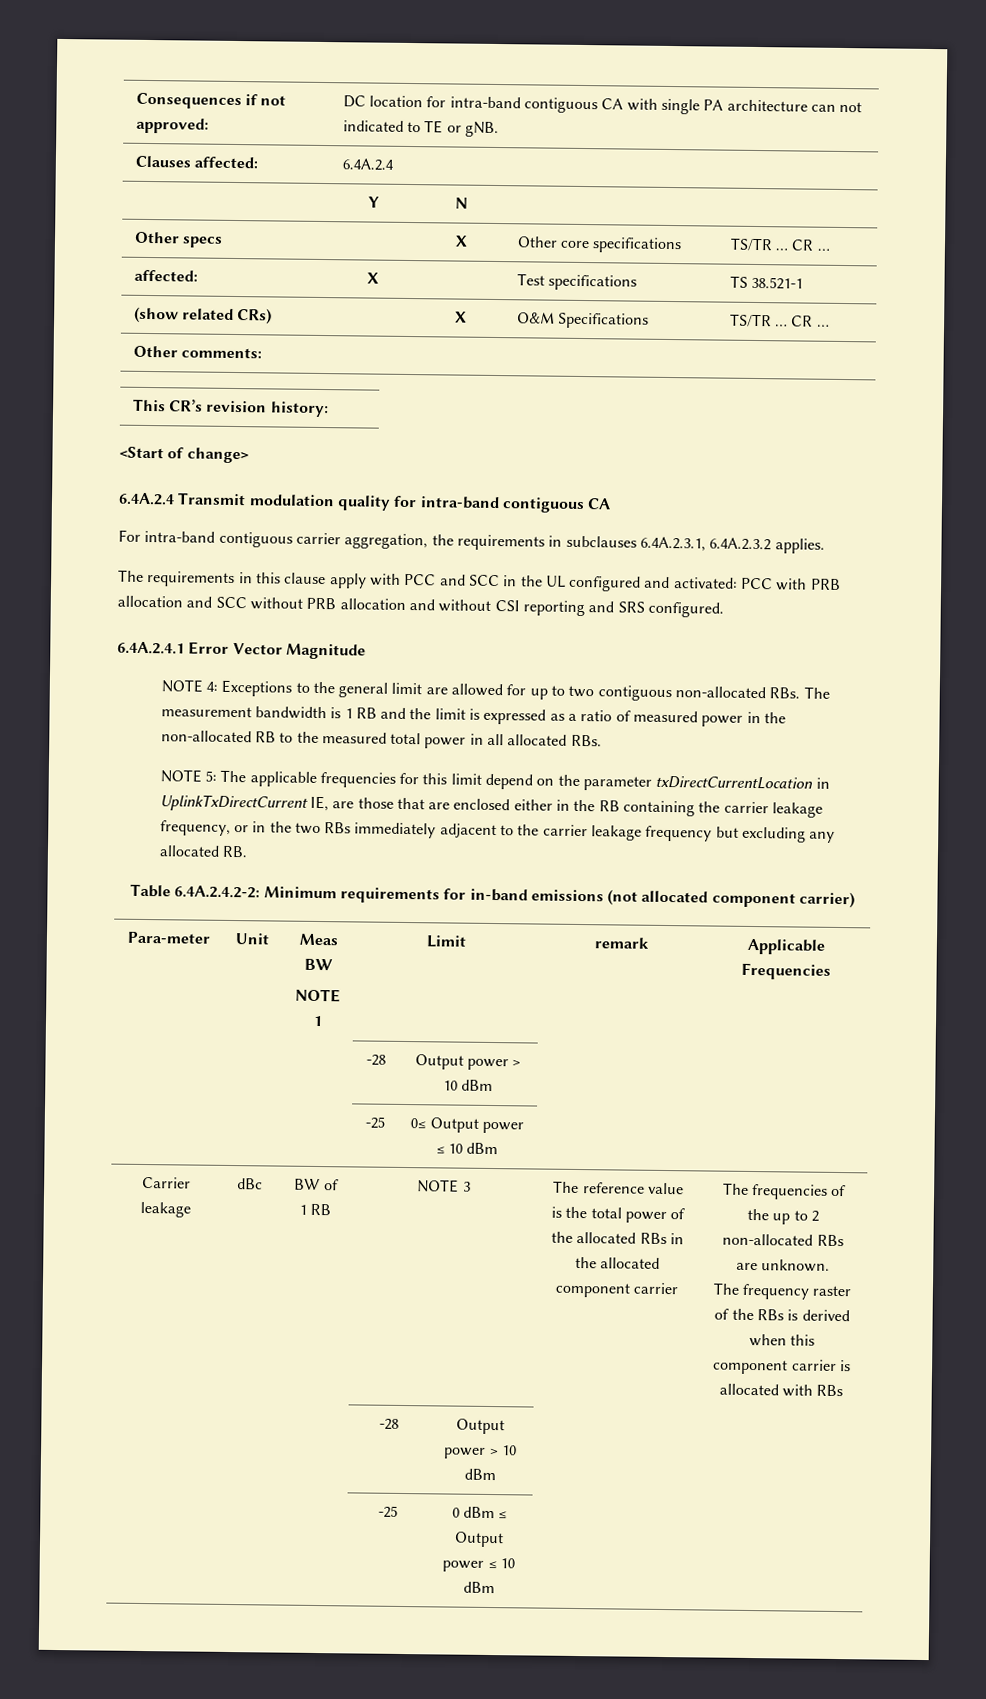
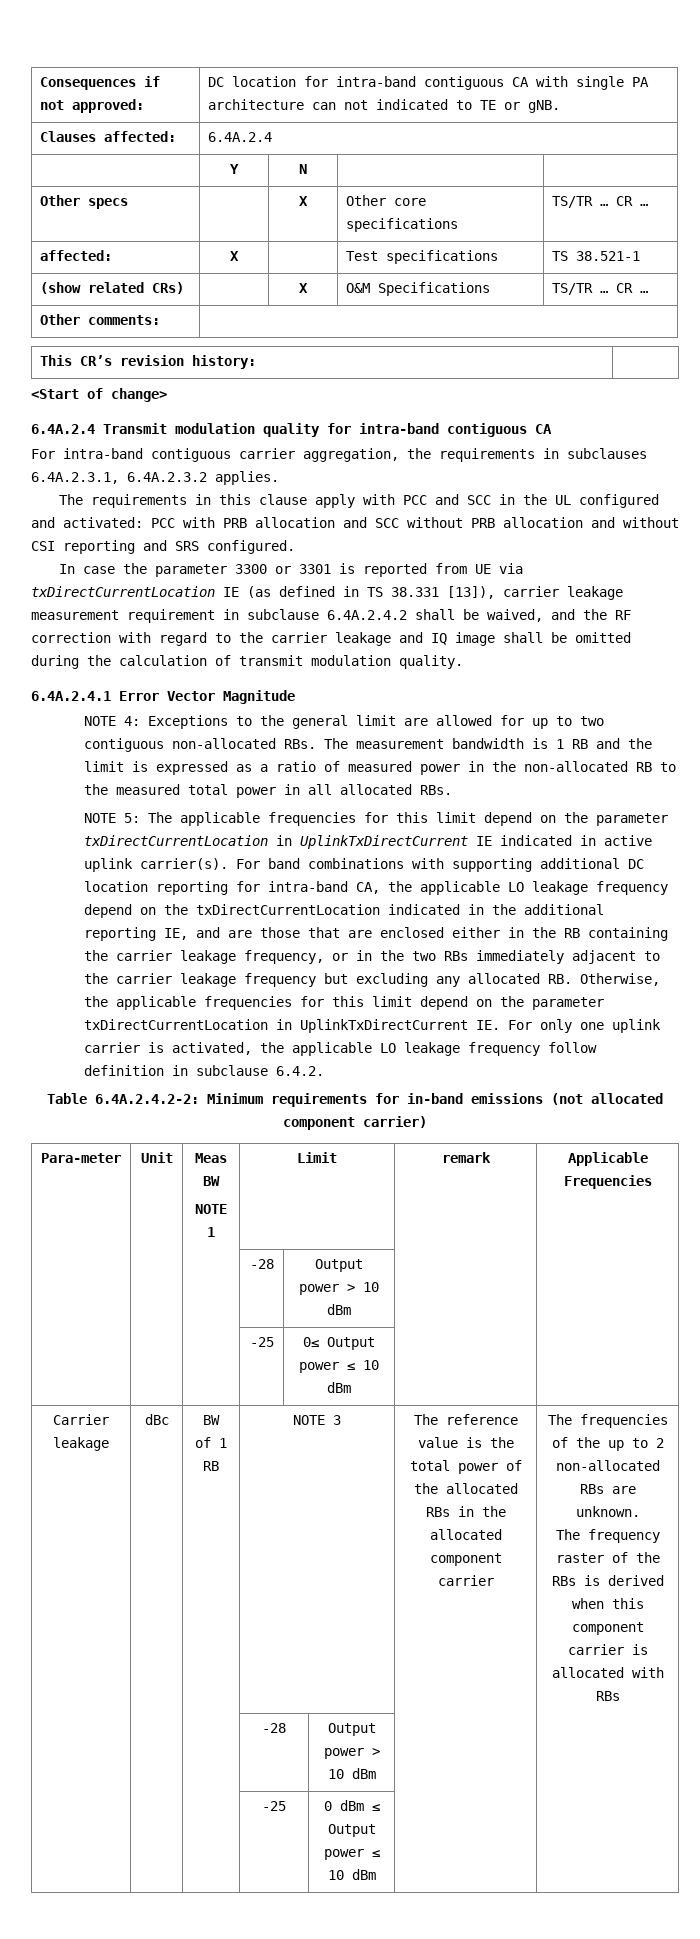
+ In case the parameter 3300 or 3301 is reported from UE via txDirectCurrentLocation IE (as defined in TS 38.331 [13]), carrier leakage measurement requirement in subclause 6.4A.2.4.2 shall be waived, and the RF correction with regard to the carrier leakage and IQ image shall be omitted during the calculation of transmit modulation quality.
- NOTE 5: The applicable frequencies for this limit depend on the parameter txDirectCurrentLocation in UplinkTxDirectCurrent IE, are those that are enclosed either in the RB containing the carrier leakage frequency, or in the two RBs immediately adjacent to the carrier leakage frequency but excluding any allocated RB.
+ NOTE 5: The applicable frequencies for this limit depend on the parameter txDirectCurrentLocation in UplinkTxDirectCurrent IE indicated in active uplink carrier(s). For band combinations with supporting additional DC location reporting for intra-band CA, the applicable LO leakage frequency depend on the txDirectCurrentLocation indicated in the additional reporting IE, and are those that are enclosed either in the RB containing the carrier leakage frequency, or in the two RBs immediately adjacent to the carrier leakage frequency but excluding any allocated RB. Otherwise, the applicable frequencies for this limit depend on the parameter txDirectCurrentLocation in UplinkTxDirectCurrent IE. For only one uplink carrier is activated, the applicable LO leakage frequency follow definition in subclause 6.4.2.

